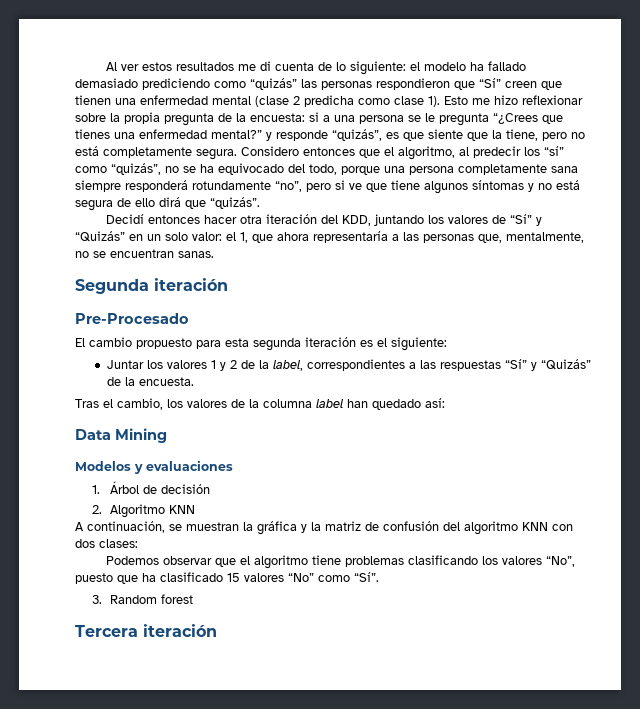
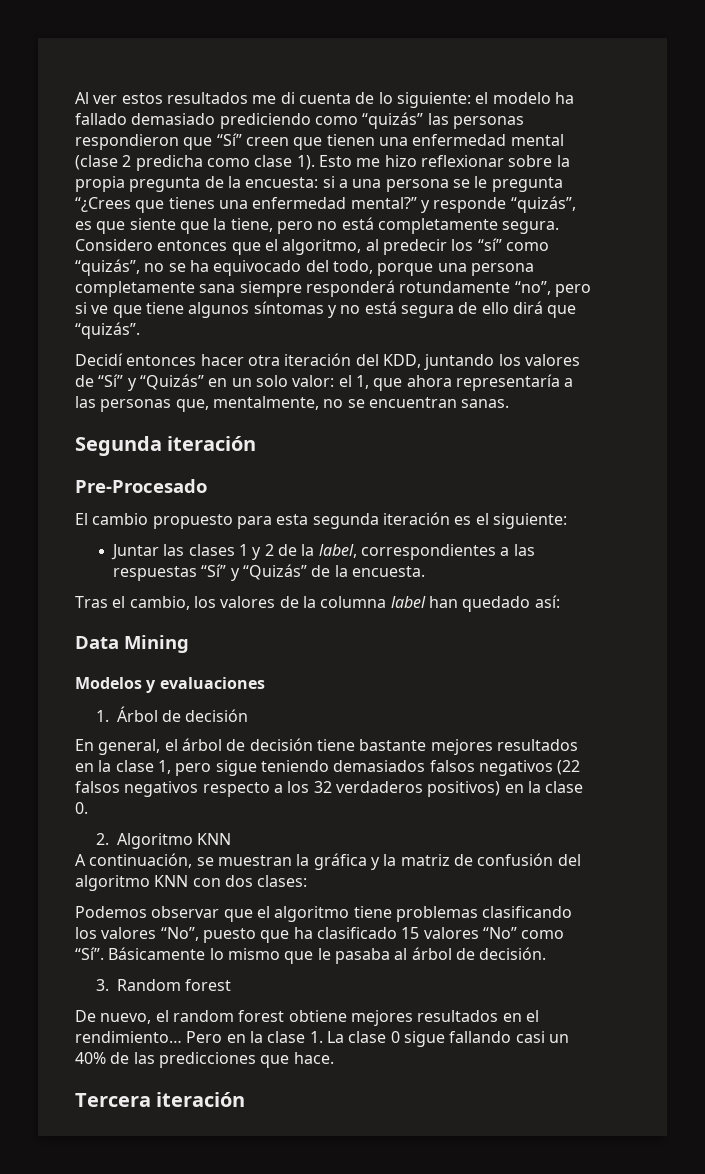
- Juntar los valores 1 y 2 de la label, correspondientes a las respuestas “Sí” y “Quizás” de la encuesta.
+ Juntar las clases 1 y 2 de la label, correspondientes a las respuestas “Sí” y “Quizás” de la encuesta.
+ En general, el árbol de decisión tiene bastante mejores resultados en la clase 1, pero sigue teniendo demasiados falsos negativos (22 falsos negativos respecto a los 32 verdaderos positivos) en la clase 0.
- Podemos observar que el algoritmo tiene problemas clasificando los valores “No”, puesto que ha clasificado 15 valores “No” como “Sí”.
+ Podemos observar que el algoritmo tiene problemas clasificando los valores “No”, puesto que ha clasificado 15 valores “No” como “Sí”. Básicamente lo mismo que le pasaba al árbol de decisión.
  3. Random forest
+ De nuevo, el random forest obtiene mejores resultados en el rendimiento… Pero en la clase 1. La clase 0 sigue fallando casi un 40% de las predicciones que hace.

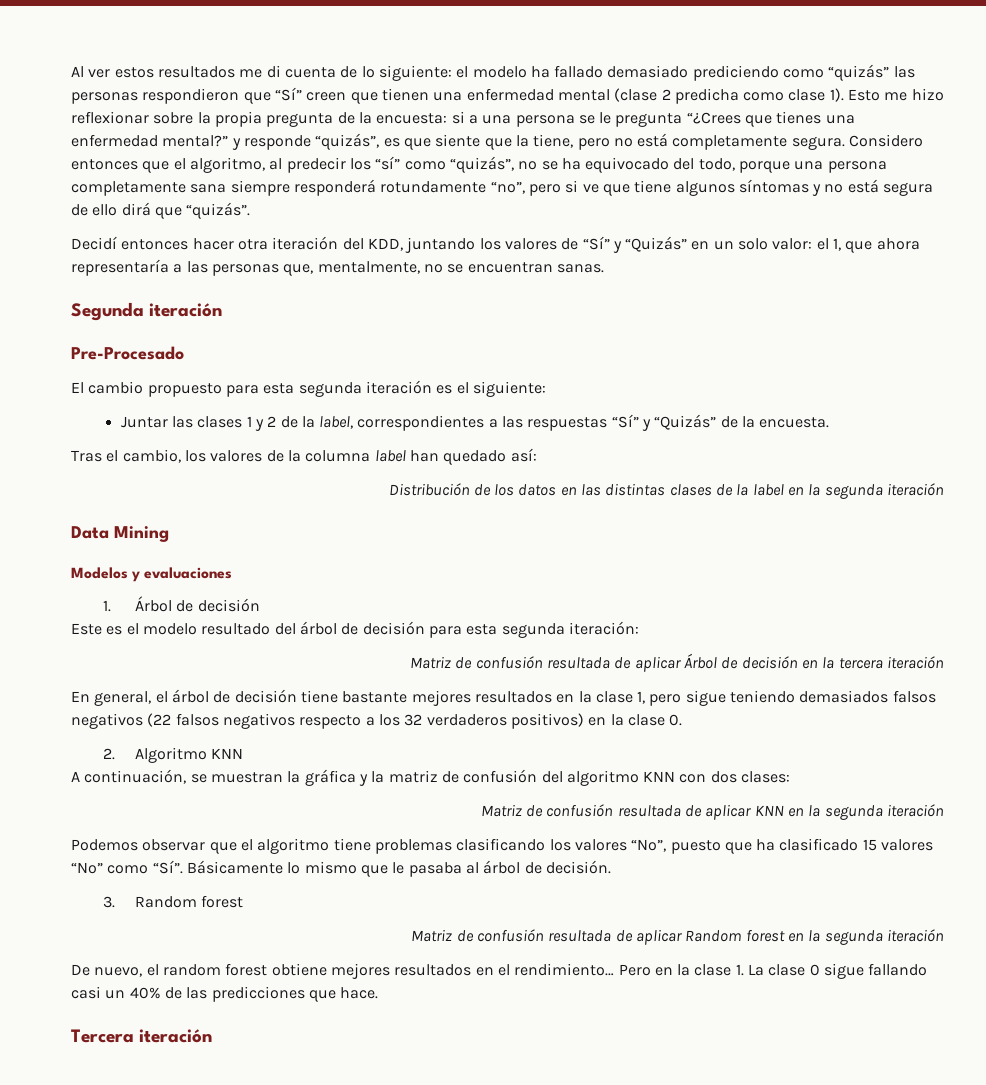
+ Distribución de los datos en las distintas clases de la label en la segunda iteración
+ Este es el modelo resultado del árbol de decisión para esta segunda iteración:
+ Matriz de confusión resultada de aplicar Árbol de decisión en la tercera iteración
+ Matriz de confusión resultada de aplicar KNN en la segunda iteración
+ Matriz de confusión resultada de aplicar Random forest en la segunda iteración

